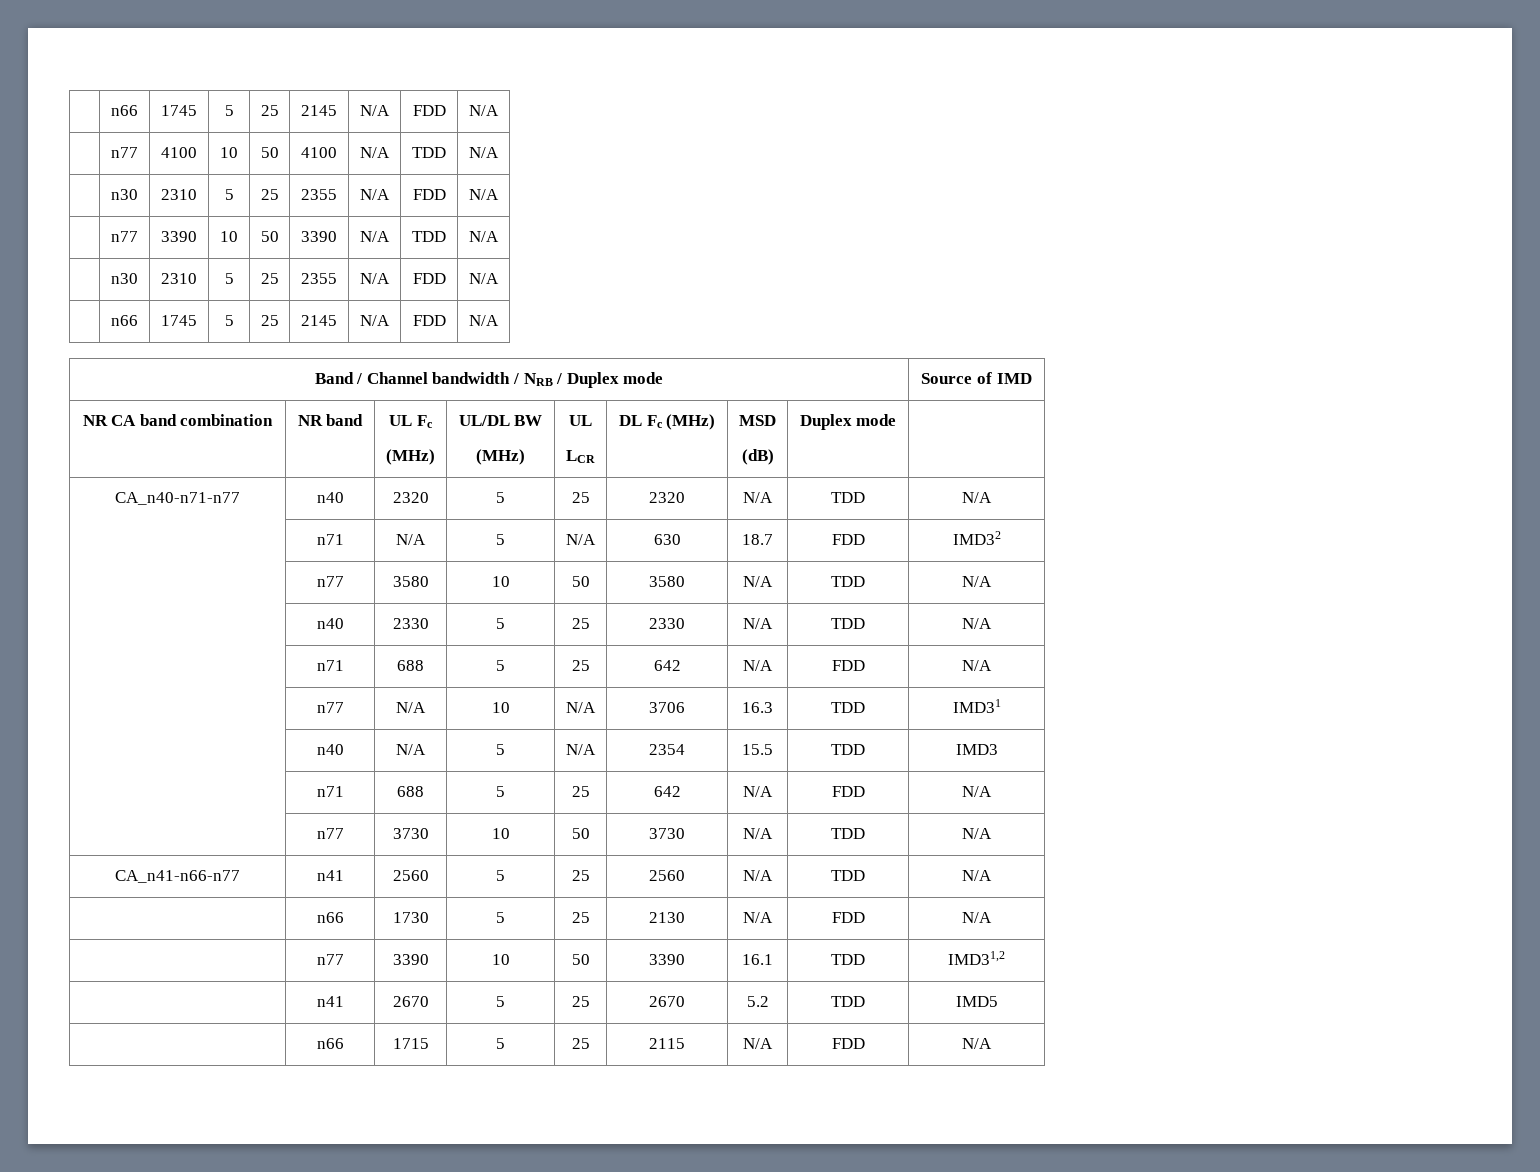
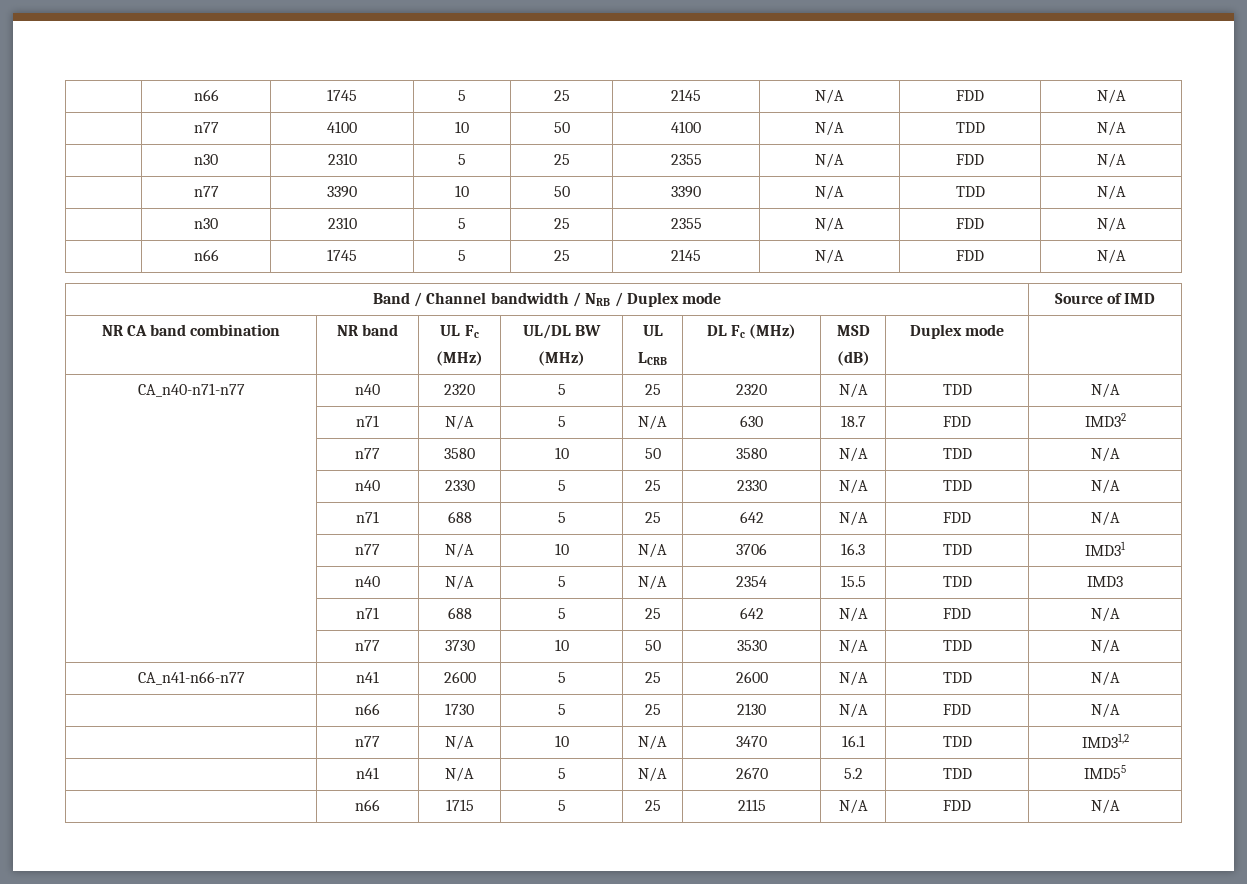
  NR CA band combination | NR band | UL Fc
  (MHz) | UL/DL BW
  (MHz) | UL
- LCR | DL Fc (MHz) | MSD
+ LCRB | DL Fc (MHz) | MSD
- | n77 | 3730 | 10 | 50 | 3730 | N/A | TDD | N/A
+ | n77 | 3730 | 10 | 50 | 3530 | N/A | TDD | N/A
- CA_n41-n66-n77 | n41 | 2560 | 5 | 25 | 2560 | N/A | TDD | N/A
+ CA_n41-n66-n77 | n41 | 2600 | 5 | 25 | 2600 | N/A | TDD | N/A
- | n77 | 3390 | 10 | 50 | 3390 | 16.1 | TDD | IMD31,2
+ | n77 | N/A | 10 | N/A | 3470 | 16.1 | TDD | IMD31,2
- | n41 | 2670 | 5 | 25 | 2670 | 5.2 | TDD | IMD5
+ | n41 | N/A | 5 | N/A | 2670 | 5.2 | TDD | IMD55

